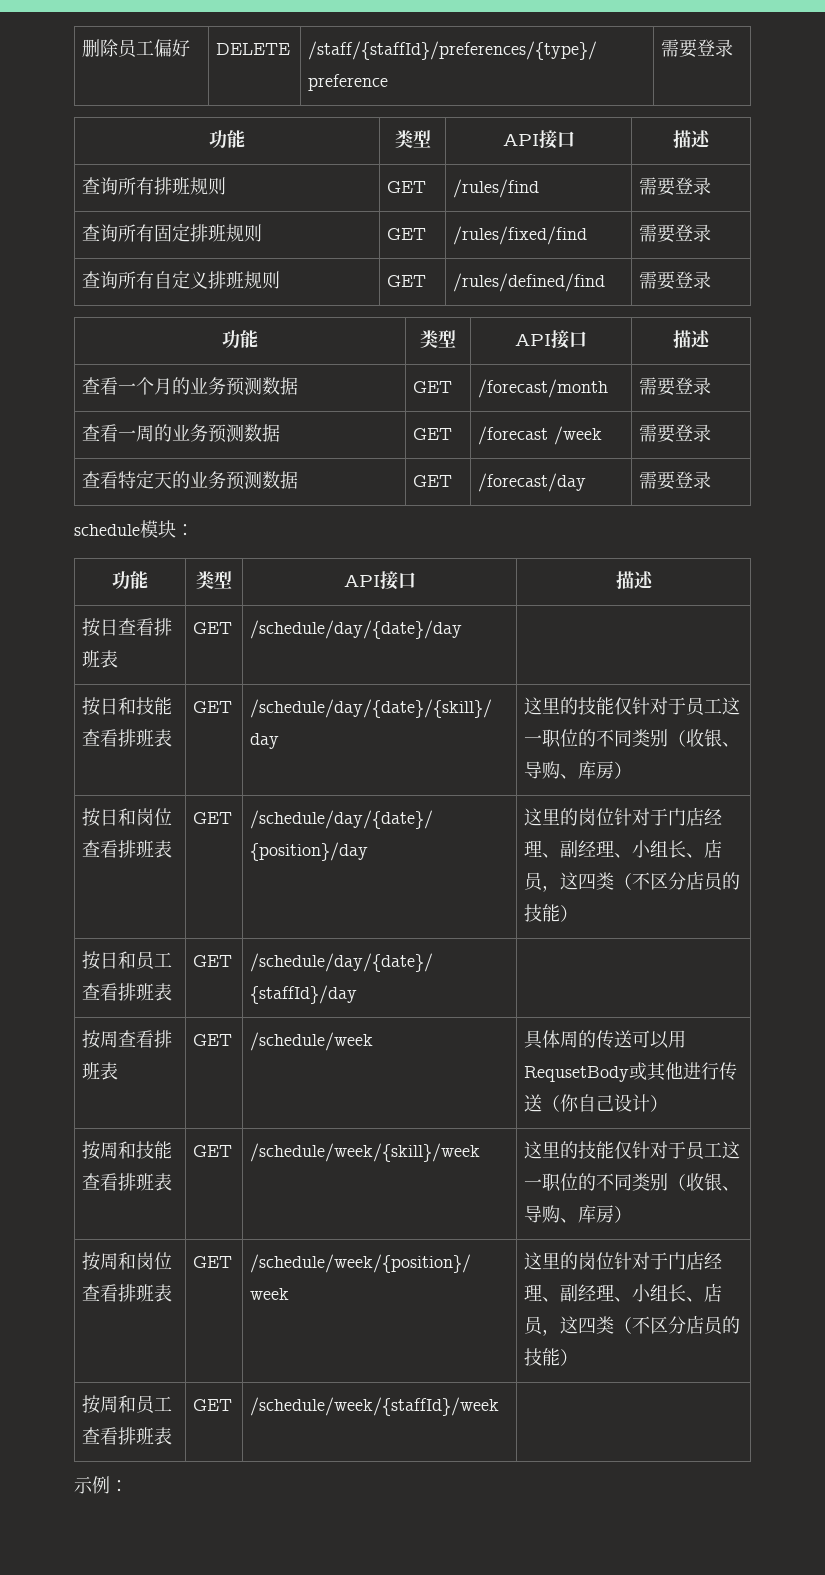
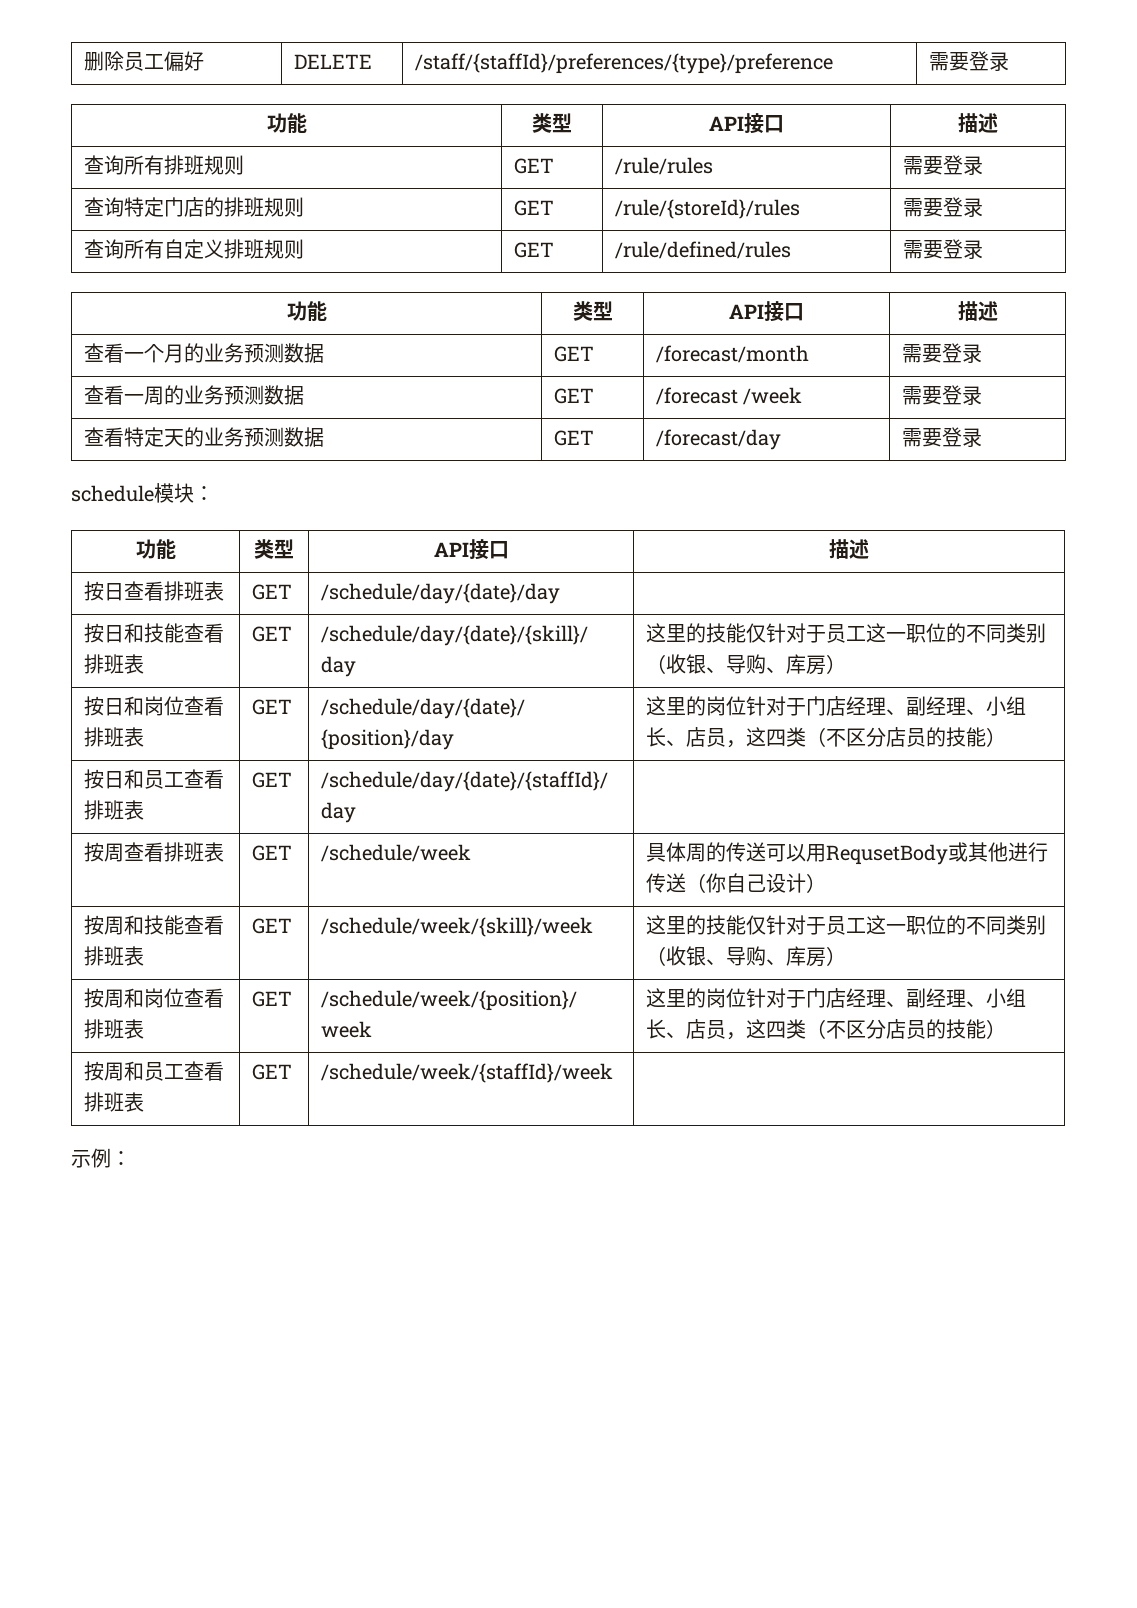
- 查询所有排班规则 | GET | /rules/find | 需要登录
- 查询所有固定排班规则 | GET | /rules/fixed/find | 需要登录
+ 查询所有排班规则 | GET | /rule/rules | 需要登录
+ 查询特定门店的排班规则 | GET | /rule/{storeId}/rules | 需要登录
- 查询所有自定义排班规则 | GET | /rules/defined/find | 需要登录
+ 查询所有自定义排班规则 | GET | /rule/defined/rules | 需要登录

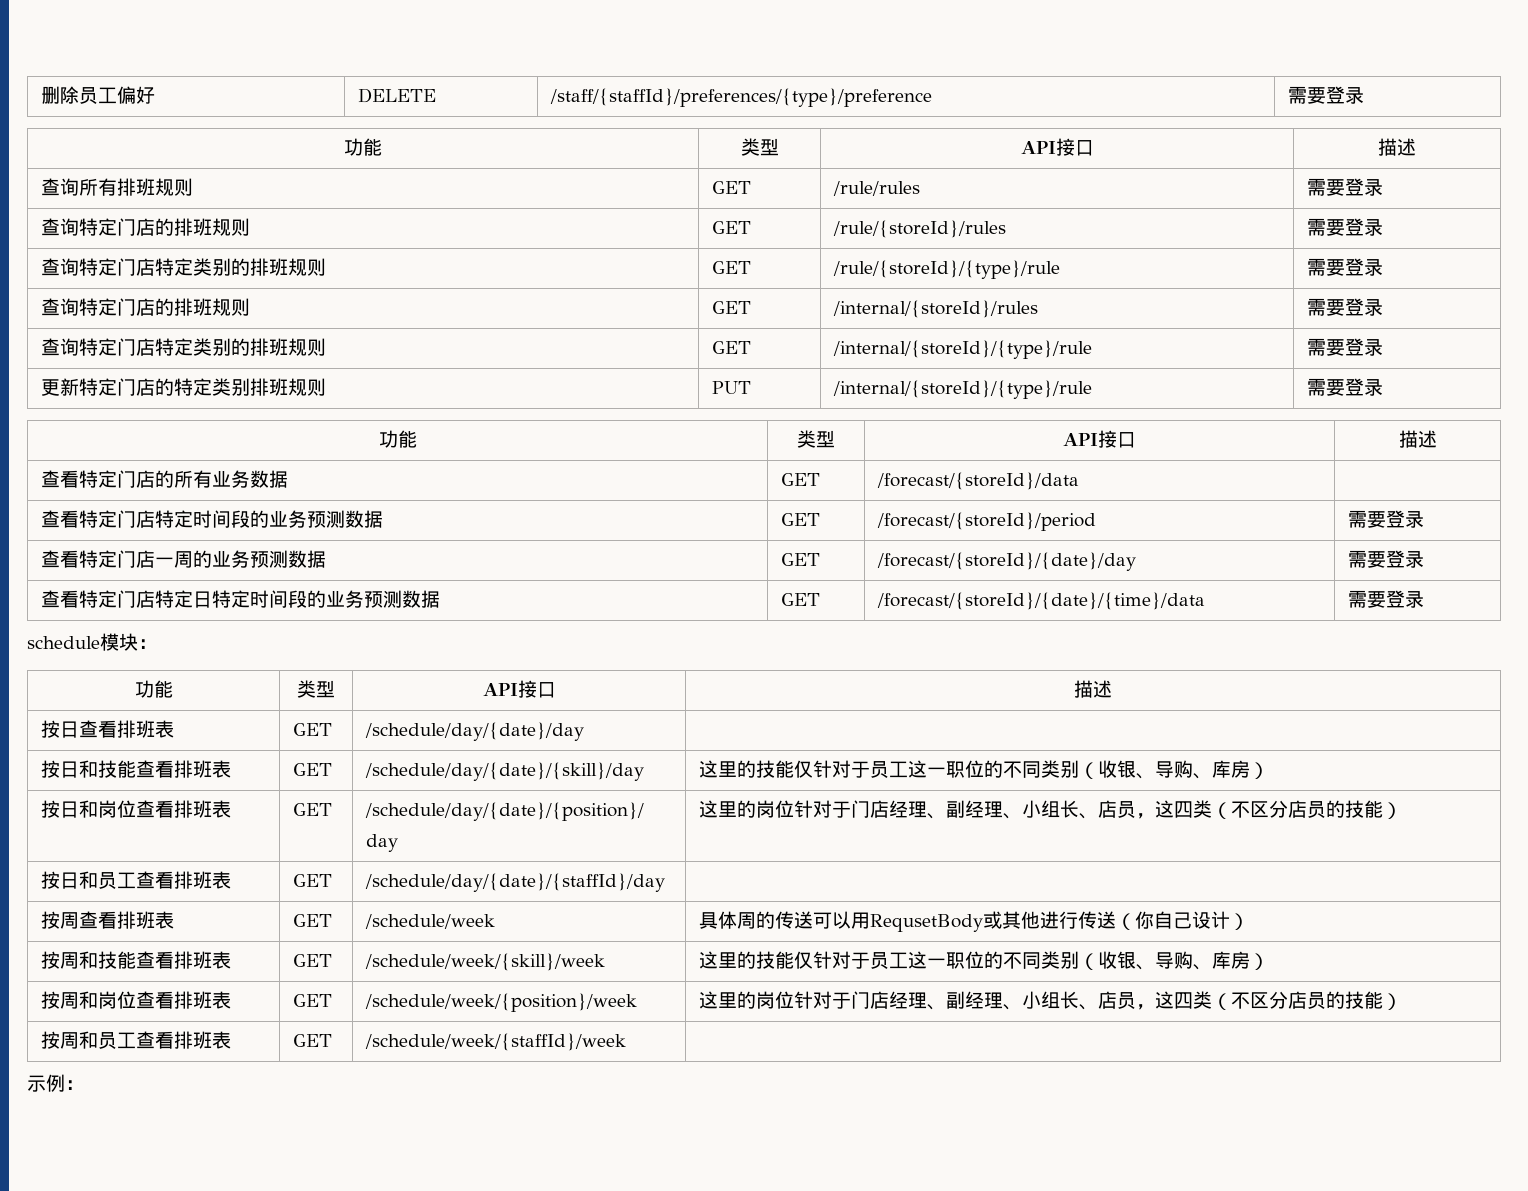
- 查询所有自定义排班规则 | GET | /rule/defined/rules | 需要登录
+ 查询特定门店特定类别的排班规则 | GET | /rule/{storeId}/{type}/rule | 需要登录
+ 查询特定门店的排班规则 | GET | /internal/{storeId}/rules | 需要登录
+ 查询特定门店特定类别的排班规则 | GET | /internal/{storeId}/{type}/rule | 需要登录
+ 更新特定门店的特定类别排班规则 | PUT | /internal/{storeId}/{type}/rule | 需要登录
- 查看一个月的业务预测数据 | GET | /forecast/month | 需要登录
- 查看一周的业务预测数据 | GET | /forecast /week | 需要登录
- 查看特定天的业务预测数据 | GET | /forecast/day | 需要登录
+ 查看特定门店的所有业务数据 | GET | /forecast/{storeId}/data |
+ 查看特定门店特定时间段的业务预测数据 | GET | /forecast/{storeId}/period | 需要登录
+ 查看特定门店一周的业务预测数据 | GET | /forecast/{storeId}/{date}/day | 需要登录
+ 查看特定门店特定日特定时间段的业务预测数据 | GET | /forecast/{storeId}/{date}/{time}/data | 需要登录

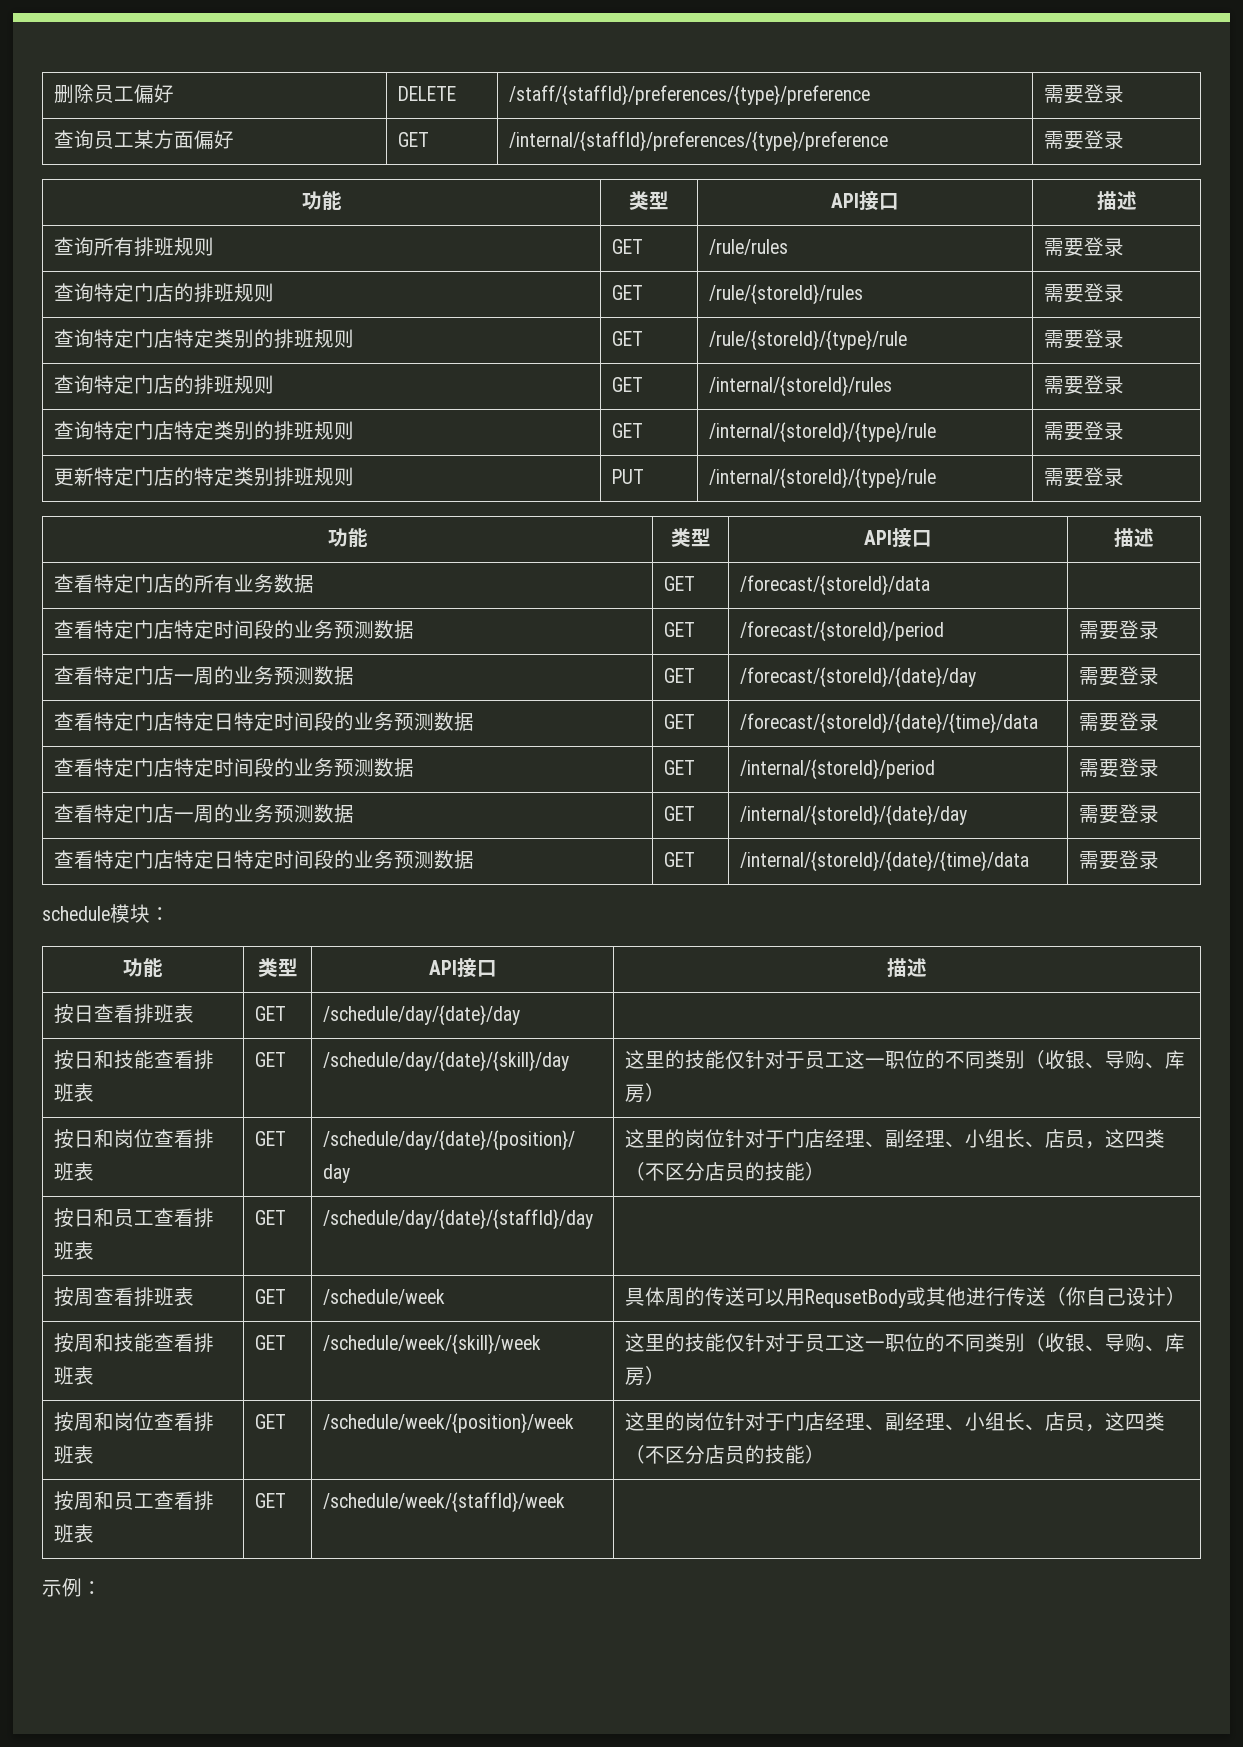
+ 查询员工某方面偏好 | GET | /internal/{staffId}/preferences/{type}/preference | 需要登录
+ 查看特定门店特定时间段的业务预测数据 | GET | /internal/{storeId}/period | 需要登录
+ 查看特定门店一周的业务预测数据 | GET | /internal/{storeId}/{date}/day | 需要登录
+ 查看特定门店特定日特定时间段的业务预测数据 | GET | /internal/{storeId}/{date}/{time}/data | 需要登录

